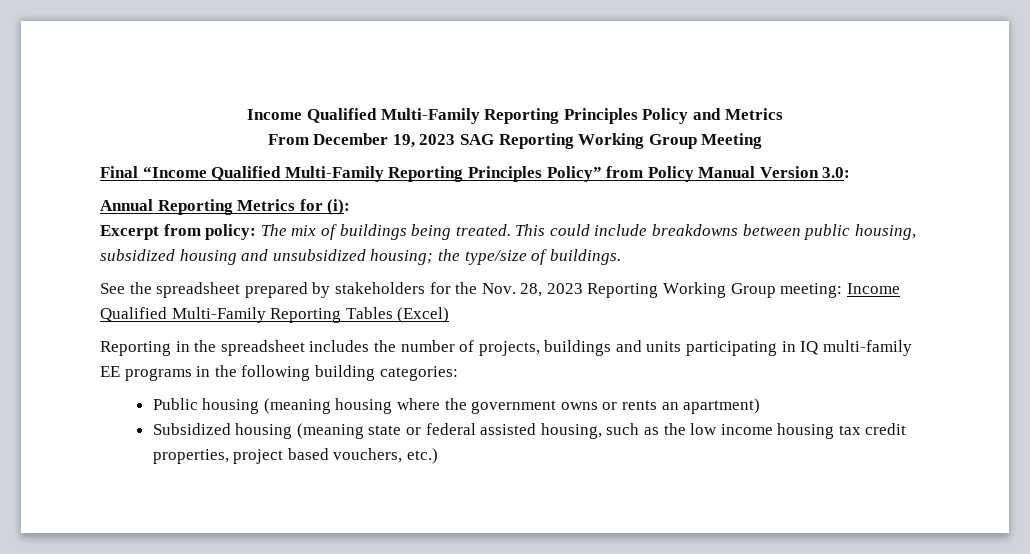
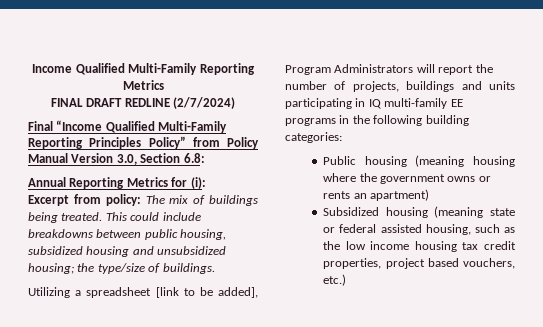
- Income Qualified Multi-Family Reporting Principles Policy and Metrics
- From December 19, 2023 SAG Reporting Working Group Meeting
+ Income Qualified Multi-Family Reporting Metrics
+ FINAL DRAFT REDLINE (2/7/2024)
- Final “Income Qualified Multi-Family Reporting Principles Policy” from Policy Manual Version 3.0:
+ Final “Income Qualified Multi-Family Reporting Principles Policy” from Policy Manual Version 3.0, Section 6.8:
- See the spreadsheet prepared by stakeholders for the Nov. 28, 2023 Reporting Working Group meeting: Income Qualified Multi-Family Reporting Tables (Excel)
- Reporting in the spreadsheet includes the number of projects, buildings and units participating in IQ multi-family EE programs in the following building categories:
+ Utilizing a spreadsheet [link to be added], Program Administrators will report the number of projects, buildings and units participating in IQ multi-family EE programs in the following building categories:

